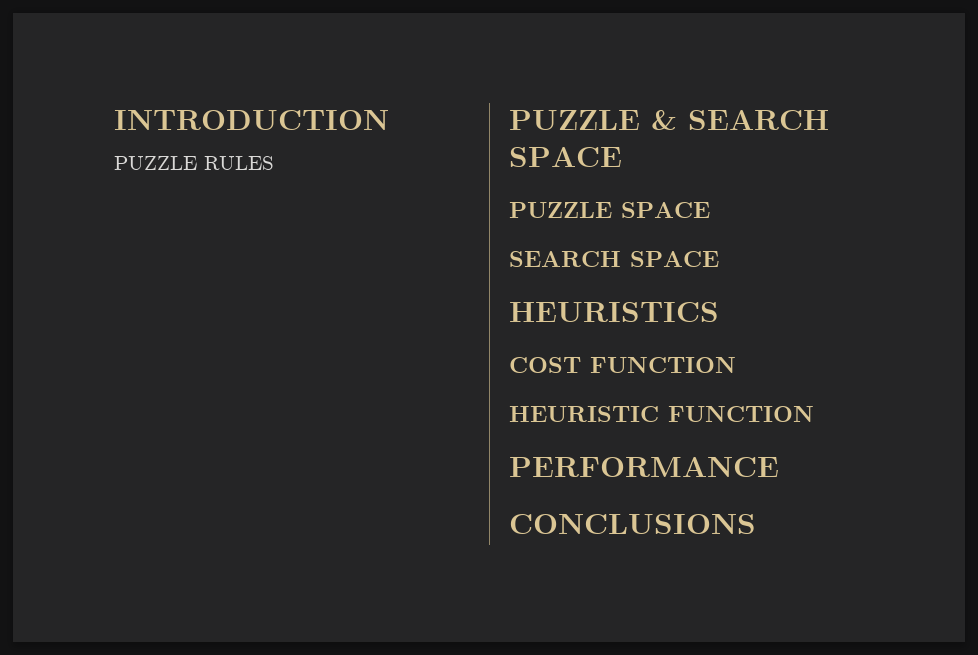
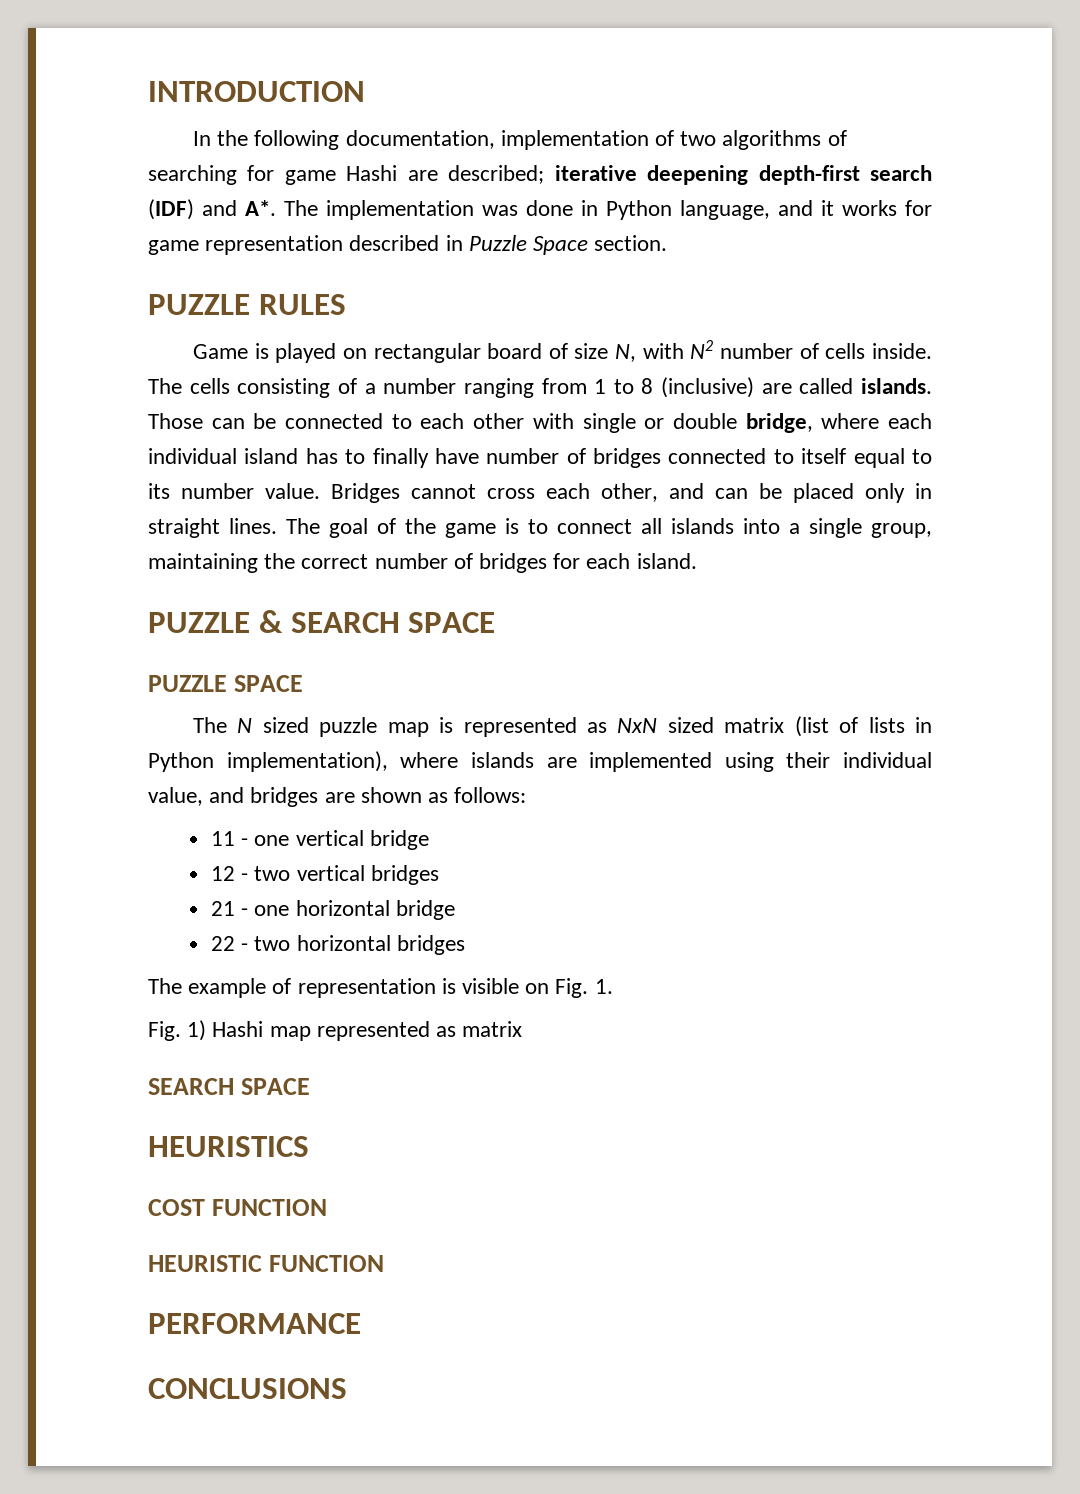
+ In the following documentation, implementation of two algorithms of searching for game Hashi are described; iterative deepening depth-first search (IDF) and A*. The implementation was done in Python language, and it works for game representation described in Puzzle Space section.
  PUZZLE RULES
+ Game is played on rectangular board of size N, with N2 number of cells inside. The cells consisting of a number ranging from 1 to 8 (inclusive) are called islands. Those can be connected to each other with single or double bridge, where each individual island has to finally have number of bridges connected to itself equal to its number value. Bridges cannot cross each other, and can be placed only in straight lines. The goal of the game is to connect all islands into a single group, maintaining the correct number of bridges for each island.
+ The N sized puzzle map is represented as NxN sized matrix (list of lists in Python implementation), where islands are implemented using their individual value, and bridges are shown as follows:
+ 11 - one vertical bridge
+ 12 - two vertical bridges
+ 21 - one horizontal bridge
+ 22 - two horizontal bridges
+ The example of representation is visible on Fig. 1.
+ Fig. 1) Hashi map represented as matrix

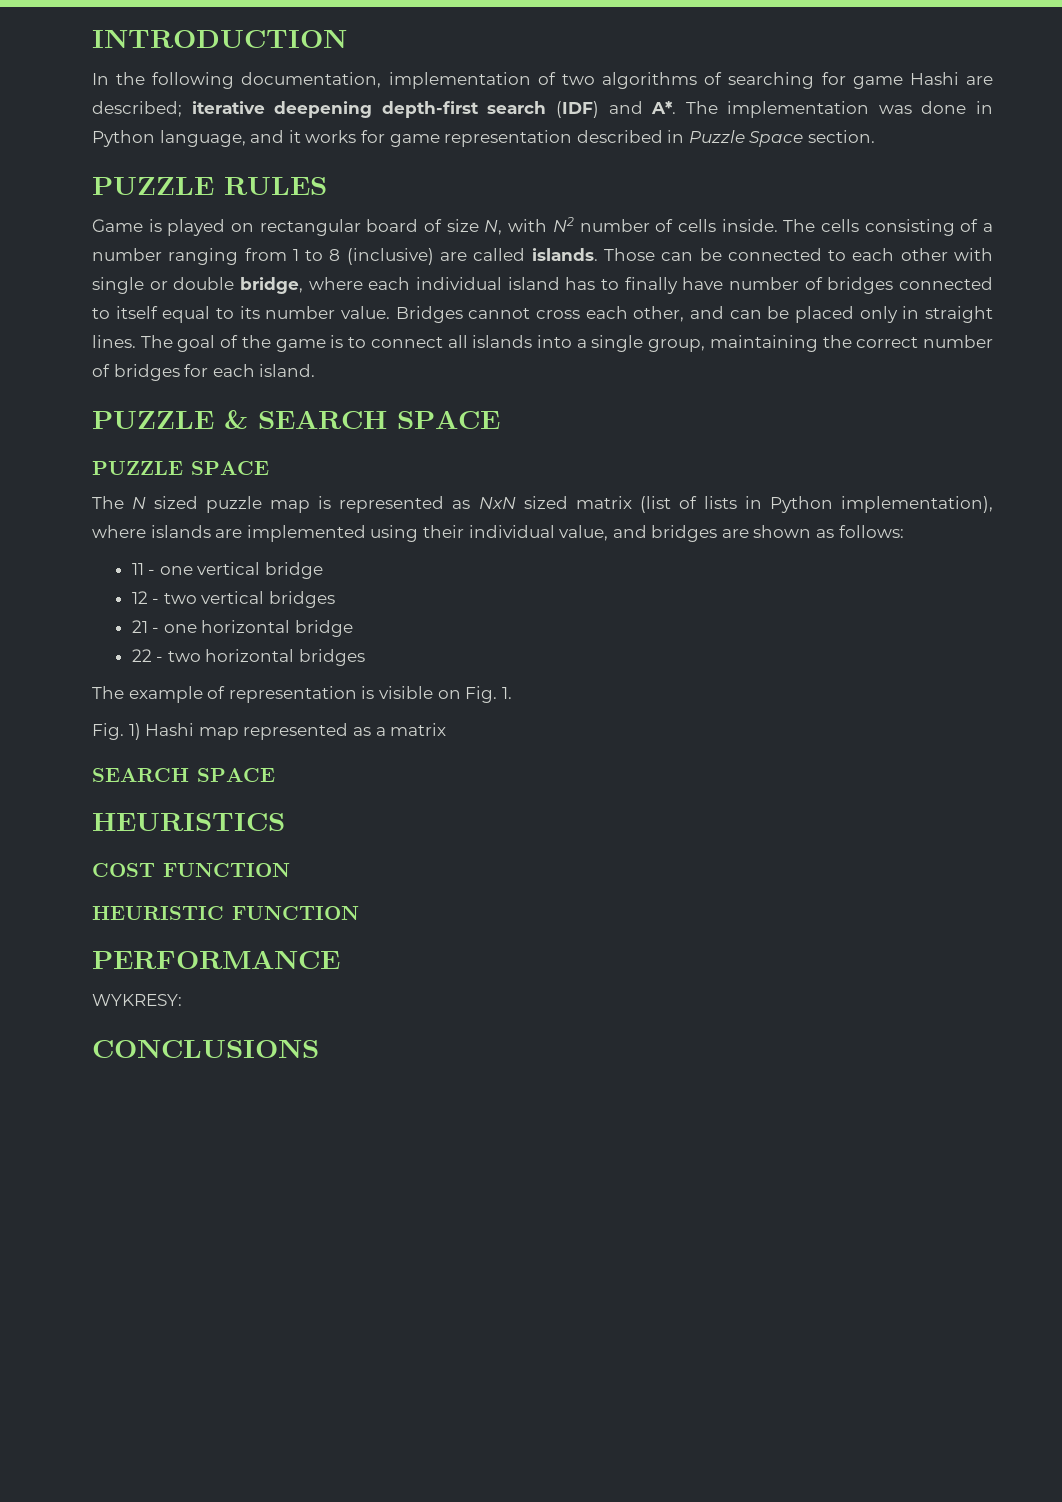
- Fig. 1) Hashi map represented as matrix
+ Fig. 1) Hashi map represented as a matrix
+ WYKRESY:

